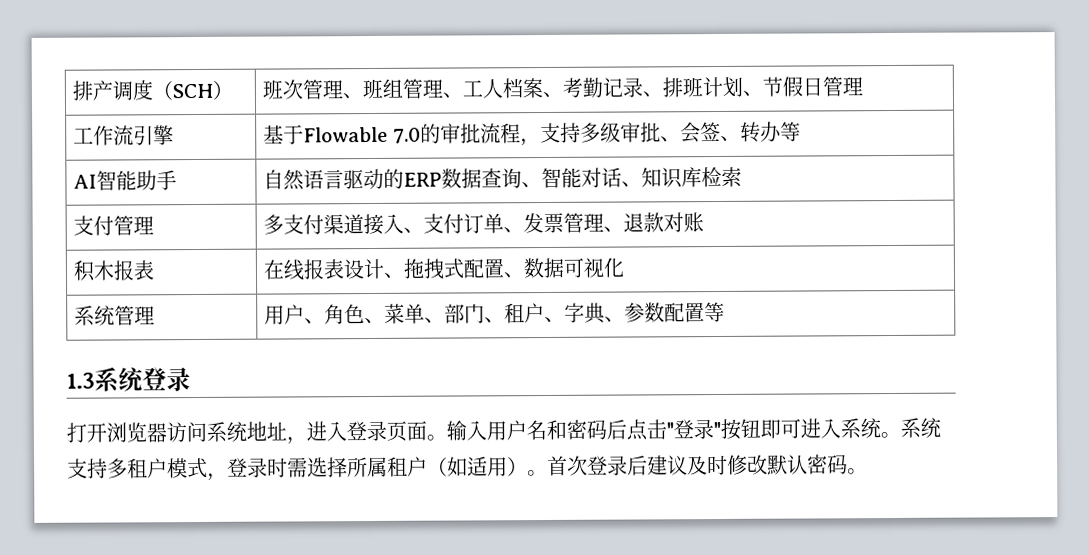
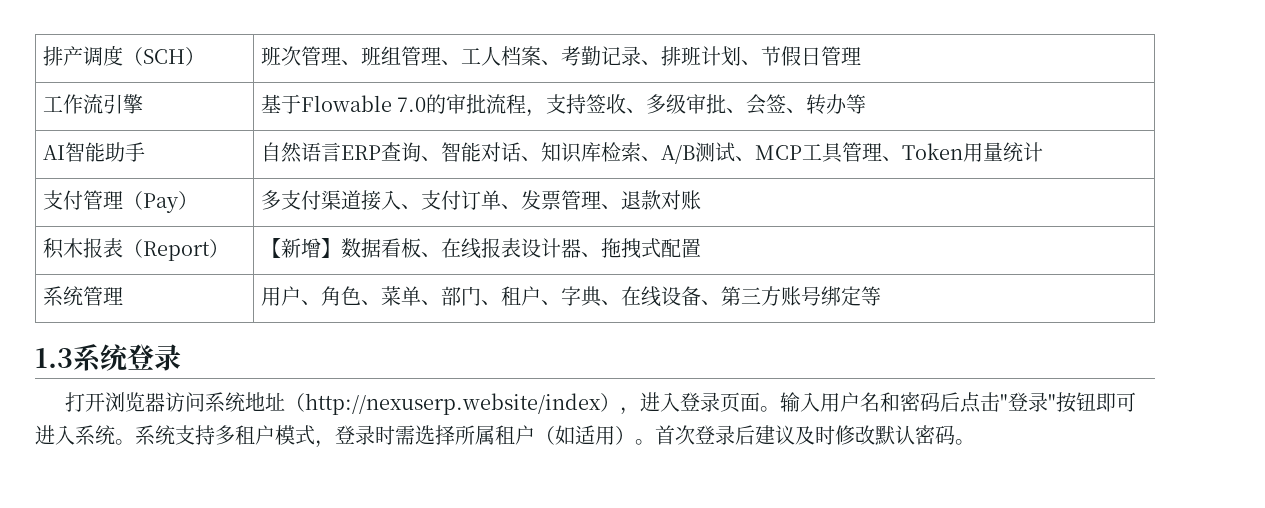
- 工作流引擎 | 基于Flowable 7.0的审批流程，支持多级审批、会签、转办等
+ 工作流引擎 | 基于Flowable 7.0的审批流程，支持签收、多级审批、会签、转办等
- AI智能助手 | 自然语言驱动的ERP数据查询、智能对话、知识库检索
+ AI智能助手 | 自然语言ERP查询、智能对话、知识库检索、A/B测试、MCP工具管理、Token用量统计
- 支付管理 | 多支付渠道接入、支付订单、发票管理、退款对账
+ 支付管理（Pay） | 多支付渠道接入、支付订单、发票管理、退款对账
- 积木报表 | 在线报表设计、拖拽式配置、数据可视化
+ 积木报表（Report） | 【新增】数据看板、在线报表设计器、拖拽式配置
- 系统管理 | 用户、角色、菜单、部门、租户、字典、参数配置等
+ 系统管理 | 用户、角色、菜单、部门、租户、字典、在线设备、第三方账号绑定等
- 打开浏览器访问系统地址，进入登录页面。
+ 打开浏览器访问系统地址（http://nexuserp.website/index），进入登录页面。

